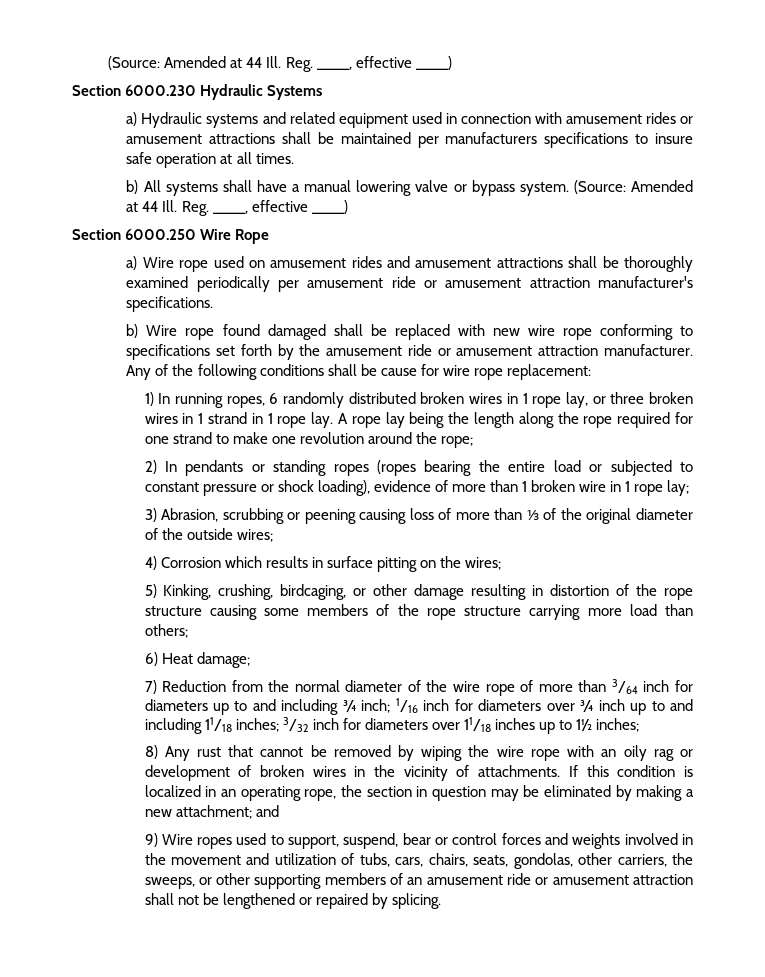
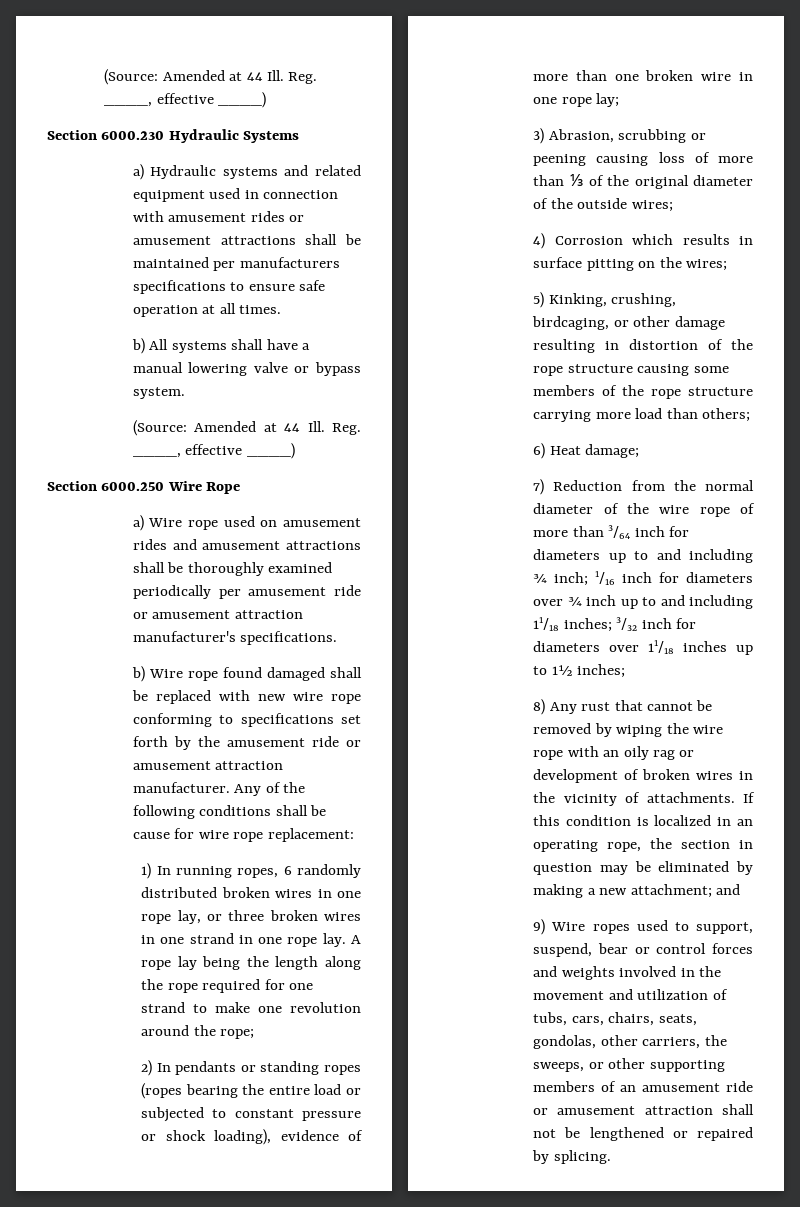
- a) Hydraulic systems and related equipment used in connection with amusement rides or amusement attractions shall be maintained per manufacturers specifications to insure safe operation at all times.
+ a) Hydraulic systems and related equipment used in connection with amusement rides or amusement attractions shall be maintained per manufacturers specifications to ensure safe operation at all times.
- b) All systems shall have a manual lowering valve or bypass system. (Source: Amended at 44 Ill. Reg. ____, effective ____)
+ b) All systems shall have a manual lowering valve or bypass system.
+ (Source: Amended at 44 Ill. Reg. ____, effective ____)
- 1) In running ropes, 6 randomly distributed broken wires in 1 rope lay, or three broken wires in 1 strand in 1 rope lay.
+ 1) In running ropes, 6 randomly distributed broken wires in one rope lay, or three broken wires in one strand in one rope lay.
- 2) In pendants or standing ropes (ropes bearing the entire load or subjected to constant pressure or shock loading), evidence of more than 1 broken wire in 1 rope lay;
+ 2) In pendants or standing ropes (ropes bearing the entire load or subjected to constant pressure or shock loading), evidence of more than one broken wire in one rope lay;

